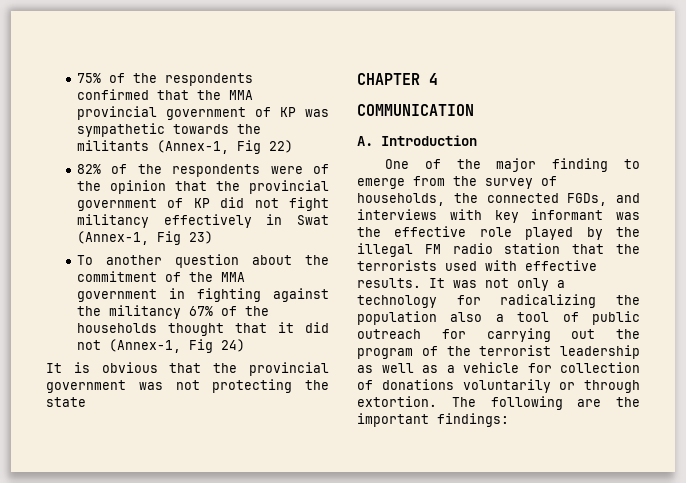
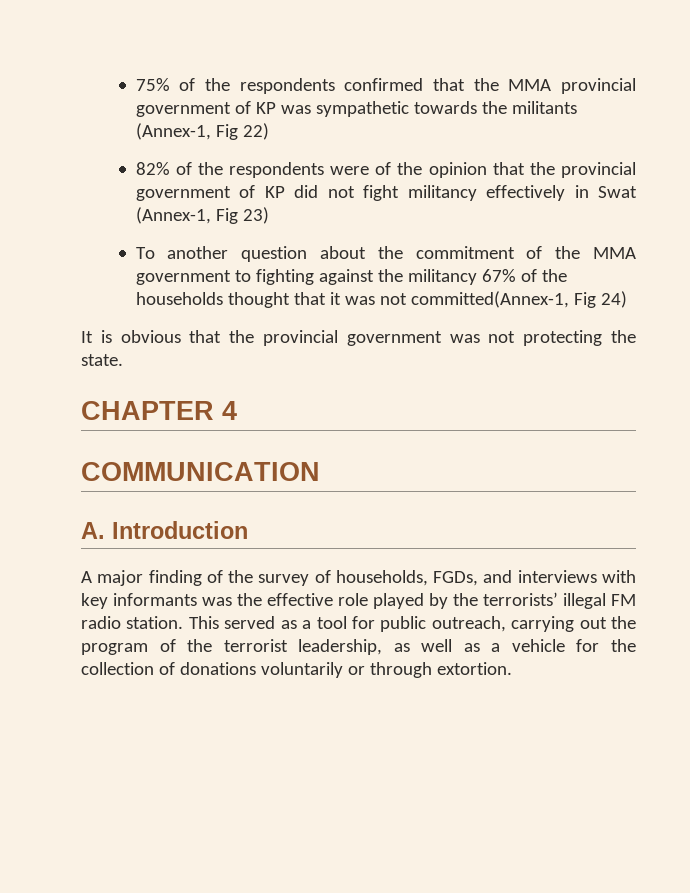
- To another question about the commitment of the MMA government in fighting against the militancy 67% of the households thought that it did not (Annex-1, Fig 24)
+ To another question about the commitment of the MMA government to fighting against the militancy 67% of the households thought that it was not committed(Annex-1, Fig 24)
- It is obvious that the provincial government was not protecting the state
+ It is obvious that the provincial government was not protecting the state.
- One of the major finding to emerge from the survey of households, the connected FGDs, and interviews with key informant was the effective role played by the illegal FM radio station that the terrorists used with effective results. It was not only a technology for radicalizing the population also a tool of public outreach for carrying out the program of the terrorist leadership as well as a vehicle for collection of donations voluntarily or through extortion. The following are the important findings:
+ A major finding of the survey of households, FGDs, and interviews with key informants was the effective role played by the terrorists’ illegal FM radio station. This served as a tool for public outreach, carrying out the program of the terrorist leadership, as well as a vehicle for the collection of donations voluntarily or through extortion.

